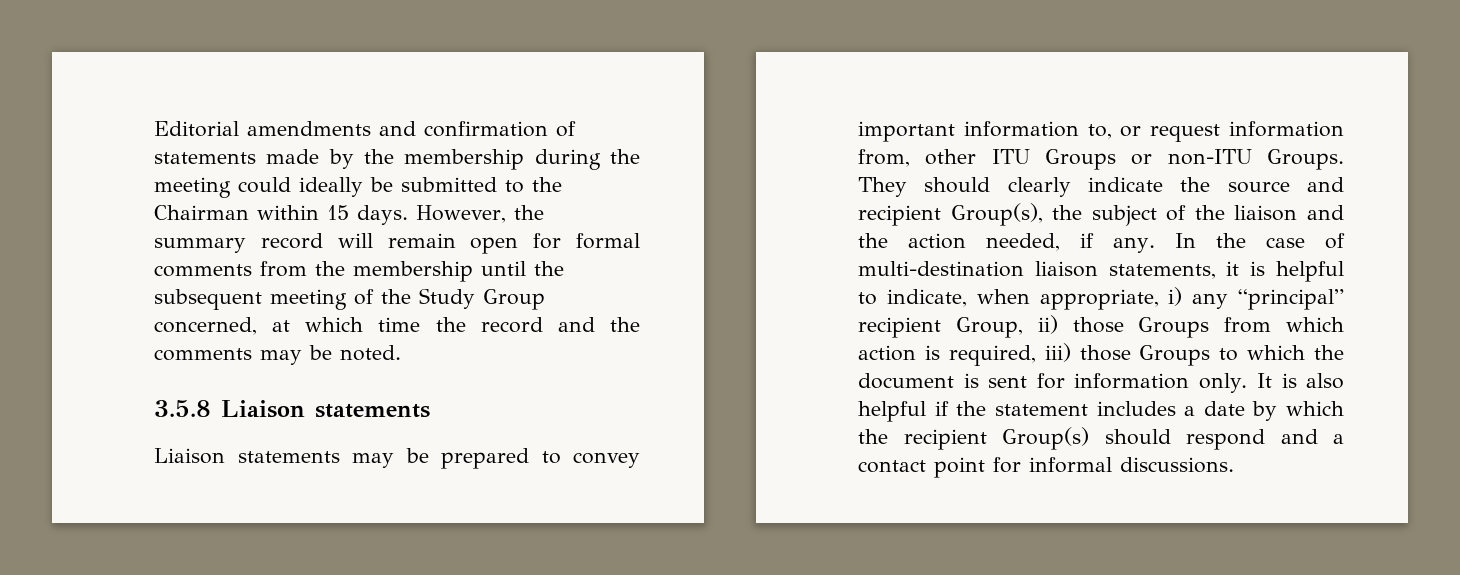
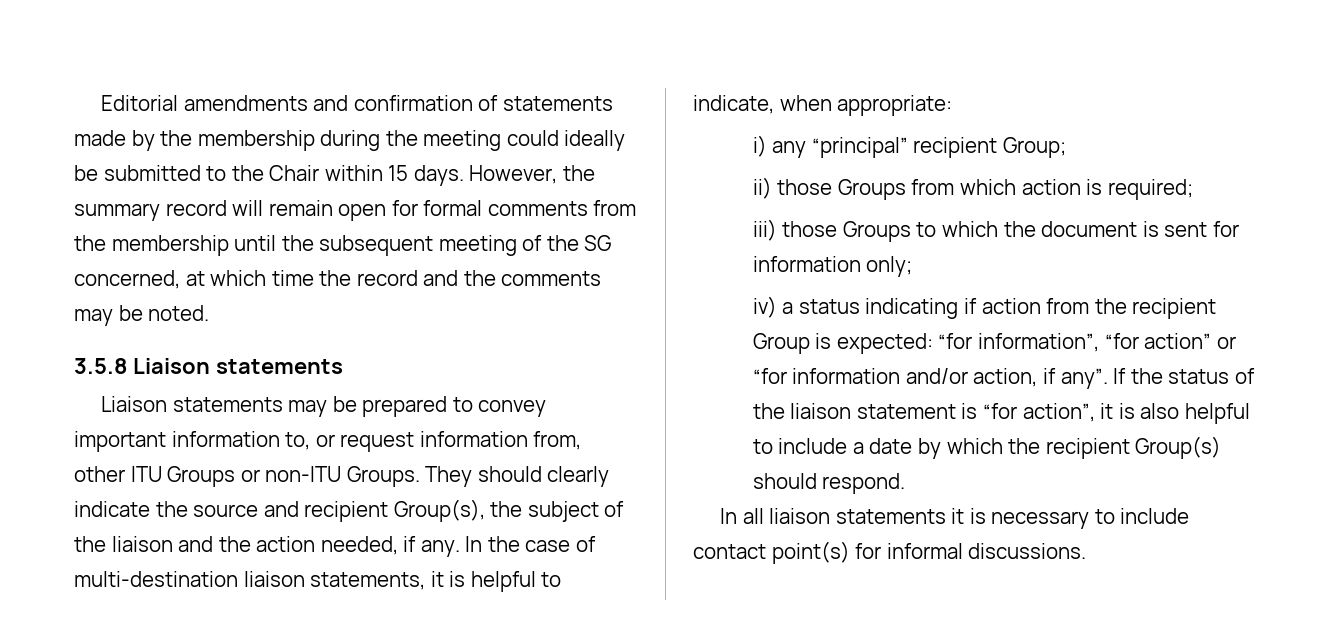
- Editorial amendments and confirmation of statements made by the membership during the meeting could ideally be submitted to the Chairman within 15 days.
+ Editorial amendments and confirmation of statements made by the membership during the meeting could ideally be submitted to the Chair within 15 days.
- However, the summary record will remain open for formal comments from the membership until the subsequent meeting of the Study Group concerned, at which time the record and the comments may be noted.
+ However, the summary record will remain open for formal comments from the membership until the subsequent meeting of the SG concerned, at which time the record and the comments may be noted.
- In the case of multi-destination liaison statements, it is helpful to indicate, when appropriate, i) any “principal” recipient Group, ii) those Groups from which action is required, iii) those Groups to which the document is sent for information only. It is also helpful if the statement includes a date by which the recipient Group(s) should respond and a contact point for informal discussions.
+ In the case of multi-destination liaison statements, it is helpful to indicate, when appropriate:
+ i) any “principal” recipient Group;
+ ii) those Groups from which action is required;
+ iii) those Groups to which the document is sent for information only;
+ iv) a status indicating if action from the recipient Group is expected: “for information”, “for action” or “for information and/or action, if any”. If the status of the liaison statement is “for action”, it is also helpful to include a date by which the recipient Group(s) should respond.
+ In all liaison statements it is necessary to include contact point(s) for informal discussions.

